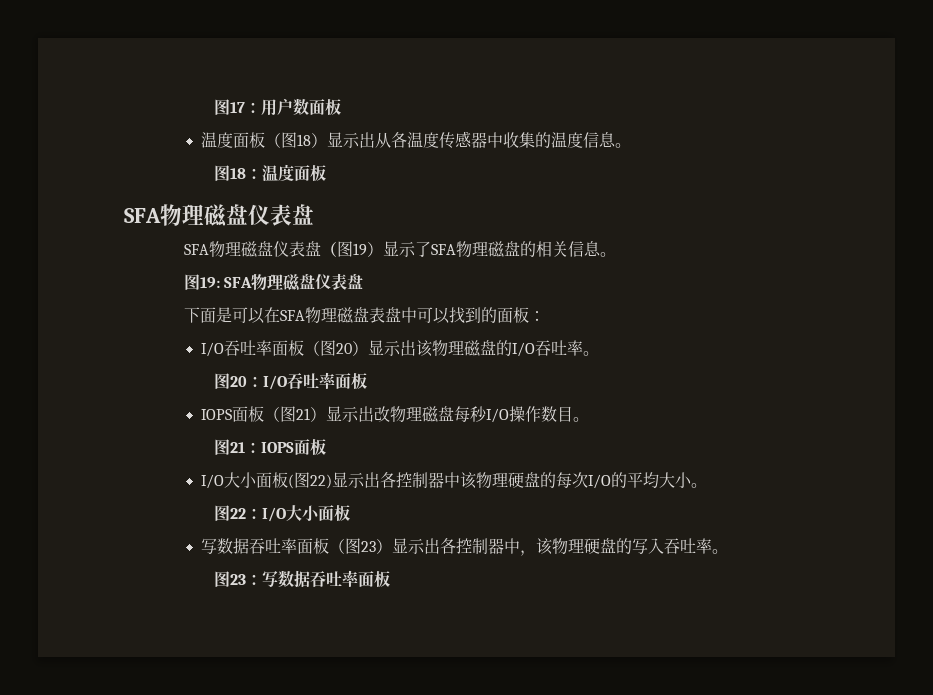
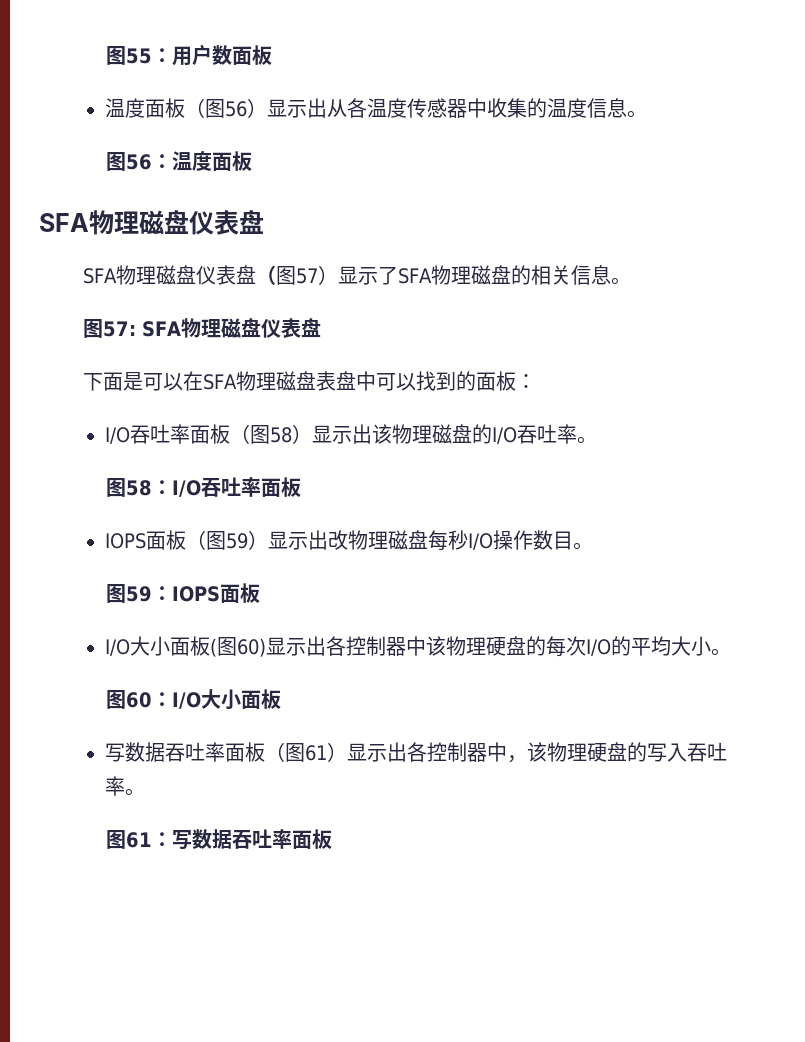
- 图17：用户数面板
+ 图55：用户数面板
- 温度面板（图18）显示出从各温度传感器中收集的温度信息。
+ 温度面板（图56）显示出从各温度传感器中收集的温度信息。
- 图18：温度面板
+ 图56：温度面板
- SFA物理磁盘仪表盘（图19）显示了SFA物理磁盘的相关信息。
+ SFA物理磁盘仪表盘（图57）显示了SFA物理磁盘的相关信息。
- 图19: SFA物理磁盘仪表盘
+ 图57: SFA物理磁盘仪表盘
- I/O吞吐率面板（图20）显示出该物理磁盘的I/O吞吐率。
+ I/O吞吐率面板（图58）显示出该物理磁盘的I/O吞吐率。
- 图20：I/O吞吐率面板
+ 图58：I/O吞吐率面板
- IOPS面板（图21）显示出改物理磁盘每秒I/O操作数目。
+ IOPS面板（图59）显示出改物理磁盘每秒I/O操作数目。
- 图21：IOPS面板
+ 图59：IOPS面板
- I/O大小面板(图22)显示出各控制器中该物理硬盘的每次I/O的平均大小。
+ I/O大小面板(图60)显示出各控制器中该物理硬盘的每次I/O的平均大小。
- 图22：I/O大小面板
+ 图60：I/O大小面板
- 写数据吞吐率面板（图23）显示出各控制器中，该物理硬盘的写入吞吐率。
+ 写数据吞吐率面板（图61）显示出各控制器中，该物理硬盘的写入吞吐率。
- 图23：写数据吞吐率面板
+ 图61：写数据吞吐率面板

